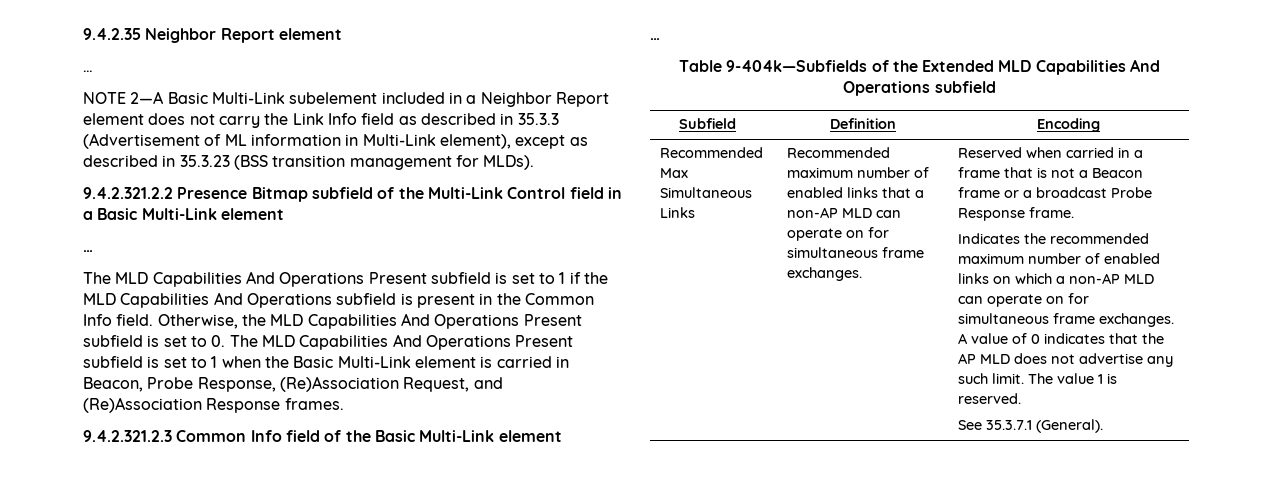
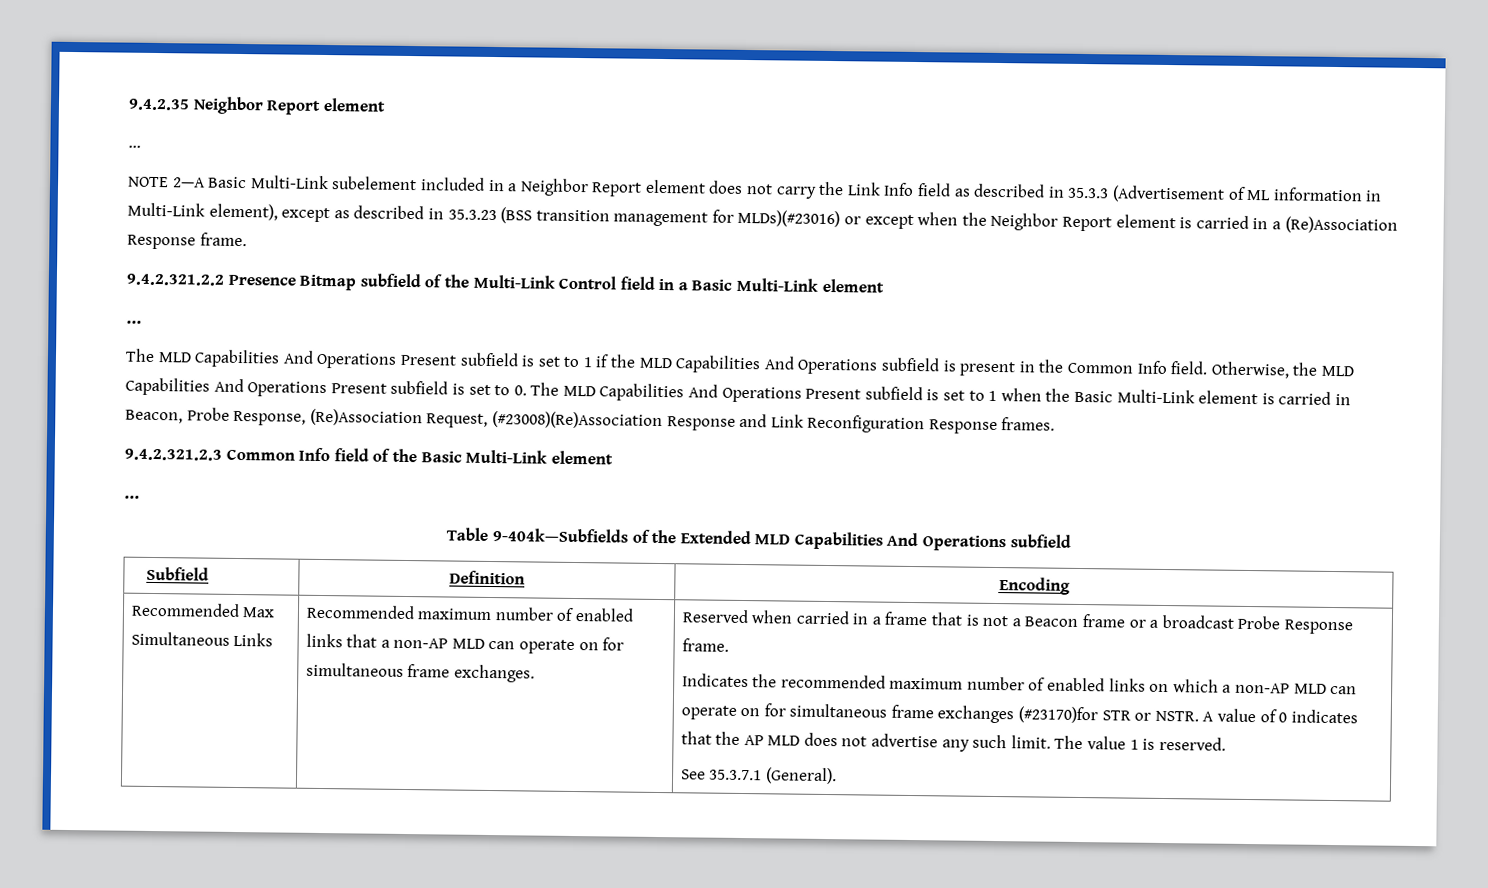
- NOTE 2—A Basic Multi-Link subelement included in a Neighbor Report element does not carry the Link Info field as described in 35.3.3 (Advertisement of ML information in Multi-Link element), except as described in 35.3.23 (BSS transition management for MLDs).
+ NOTE 2—A Basic Multi-Link subelement included in a Neighbor Report element does not carry the Link Info field as described in 35.3.3 (Advertisement of ML information in Multi-Link element), except as described in 35.3.23 (BSS transition management for MLDs)(#23016) or except when the Neighbor Report element is carried in a (Re)Association Response frame.
- Otherwise, the MLD Capabilities And Operations Present subfield is set to 0. The MLD Capabilities And Operations Present subfield is set to 1 when the Basic Multi-Link element is carried in Beacon, Probe Response, (Re)Association Request, and (Re)Association Response frames.
+ Otherwise, the MLD Capabilities And Operations Present subfield is set to 0. The MLD Capabilities And Operations Present subfield is set to 1 when the Basic Multi-Link element is carried in Beacon, Probe Response, (Re)Association Request, (#23008)(Re)Association Response and Link Reconfiguration Response frames.
- Indicates the recommended maximum number of enabled links on which a non-AP MLD can operate on for simultaneous frame exchanges.
+ Indicates the recommended maximum number of enabled links on which a non-AP MLD can operate on for simultaneous frame exchanges (#23170)for STR or NSTR.

